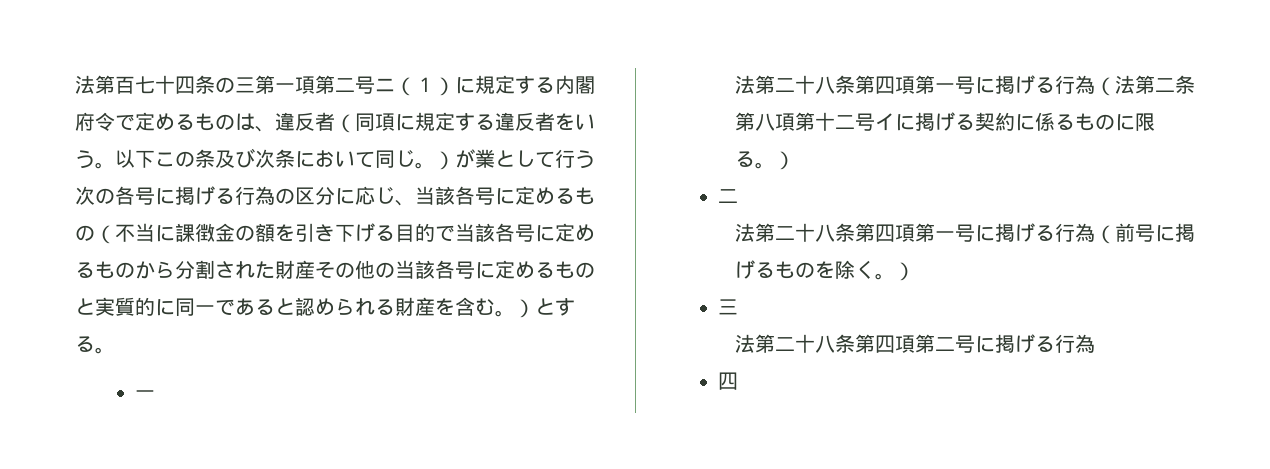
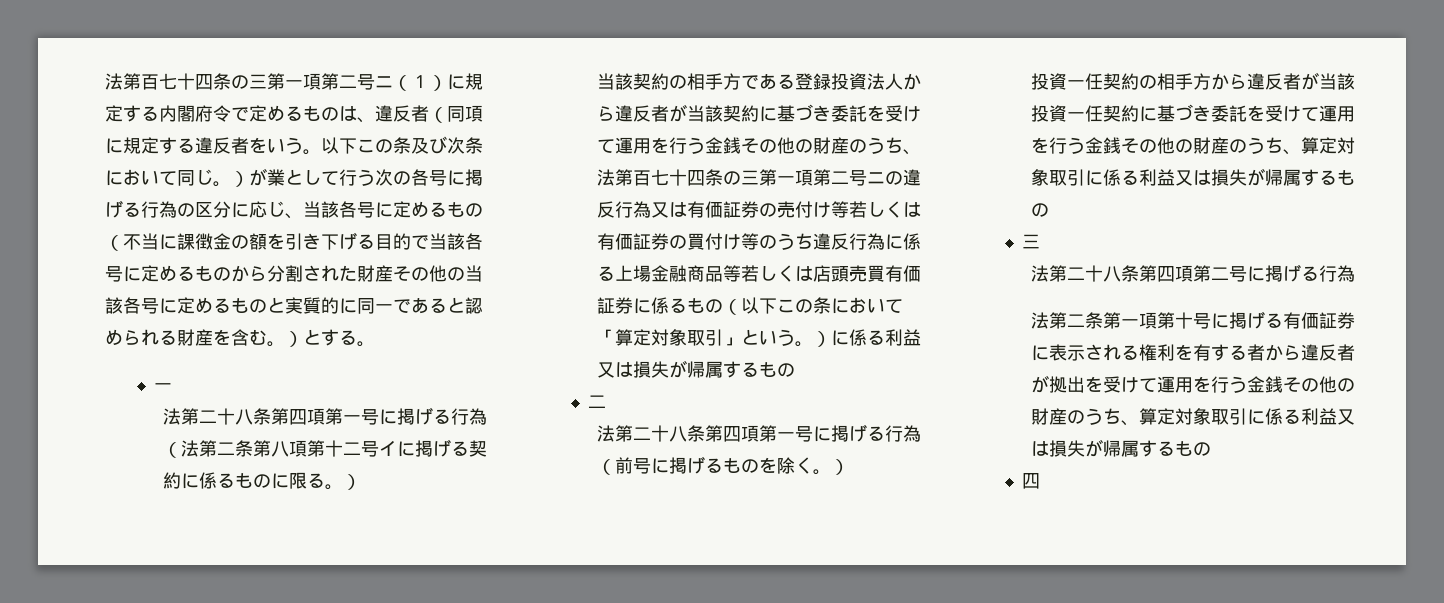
+ 当該契約の相手方である登録投資法人から違反者が当該契約に基づき委託を受けて運用を行う金銭その他の財産のうち、法第百七十四条の三第一項第二号ニの違反行為又は有価証券の売付け等若しくは有価証券の買付け等のうち違反行為に係る上場金融商品等若しくは店頭売買有価証券に係るもの（以下この条において「算定対象取引」という。）に係る利益又は損失が帰属するもの
+ 投資一任契約の相手方から違反者が当該投資一任契約に基づき委託を受けて運用を行う金銭その他の財産のうち、算定対象取引に係る利益又は損失が帰属するもの
+ 法第二条第一項第十号に掲げる有価証券に表示される権利を有する者から違反者が拠出を受けて運用を行う金銭その他の財産のうち、算定対象取引に係る利益又は損失が帰属するもの

